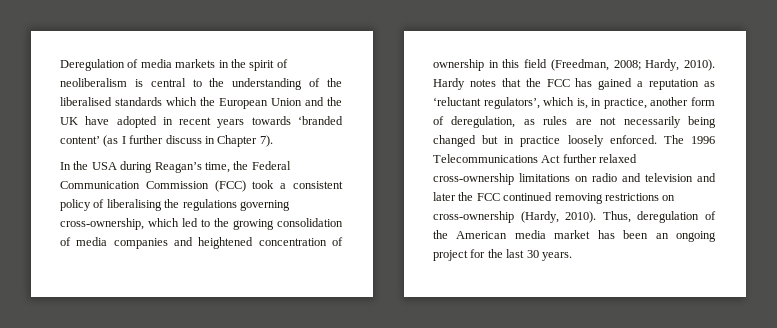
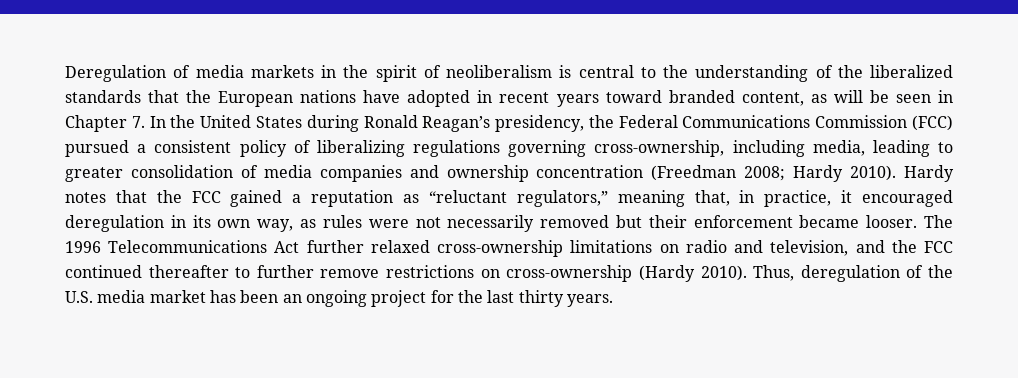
- Deregulation of media markets in the spirit of neoliberalism is central to the understanding of the liberalised standards which the European Union and the UK have adopted in recent years towards ‘branded content’ (as I further discuss in Chapter 7).
- In the USA during Reagan’s time, the Federal Communication Commission (FCC) took a consistent policy of liberalising the regulations governing cross-ownership, which led to the growing consolidation of media companies and heightened concentration of ownership in this field (Freedman, 2008; Hardy, 2010).
+ Deregulation of media markets in the spirit of neoliberalism is central to the understanding of the liberalized standards that the European nations have adopted in recent years toward branded content, as will be seen in Chapter 7. In the United States during Ronald Reagan’s presidency, the Federal Communications Commission (FCC) pursued a consistent policy of liberalizing regulations governing cross-ownership, including media, leading to greater consolidation of media companies and ownership concentration (Freedman 2008; Hardy 2010).
- Hardy notes that the FCC has gained a reputation as ‘reluctant regulators’, which is, in practice, another form of deregulation, as rules are not necessarily being changed but in practice loosely enforced.
+ Hardy notes that the FCC gained a reputation as “reluctant regulators,” meaning that, in practice, it encouraged deregulation in its own way, as rules were not necessarily removed but their enforcement became looser.
- The 1996 Telecommunications Act further relaxed cross-ownership limitations on radio and television and later the FCC continued removing restrictions on cross-ownership (Hardy, 2010).
+ The 1996 Telecommunications Act further relaxed cross-ownership limitations on radio and television, and the FCC continued thereafter to further remove restrictions on cross-ownership (Hardy 2010).
- Thus, deregulation of the American media market has been an ongoing project for the last 30 years.
+ Thus, deregulation of the U.S. media market has been an ongoing project for the last thirty years.

